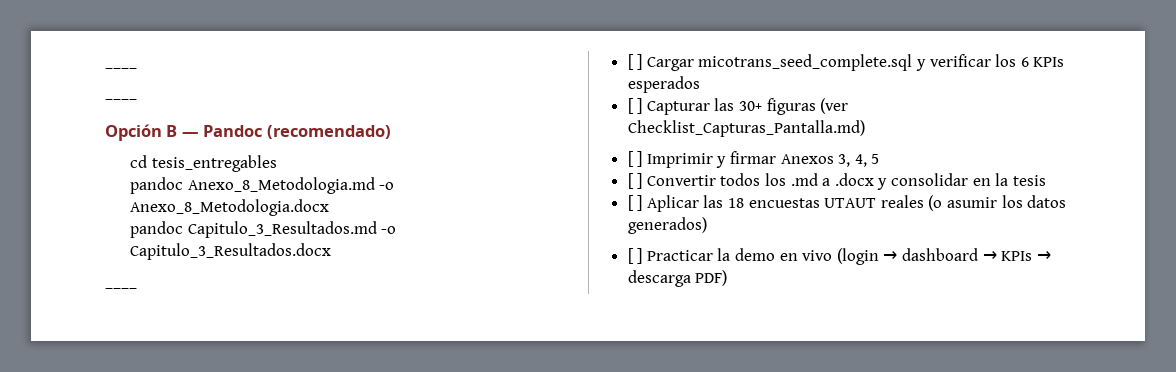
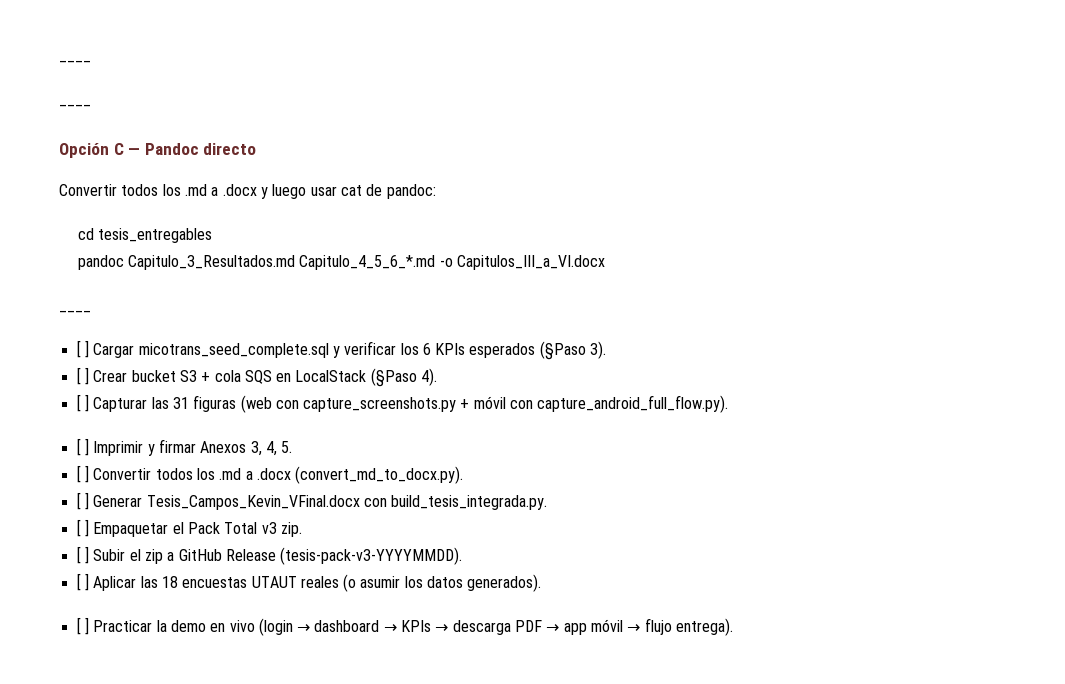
- Opción B — Pandoc (recomendado)
+ Opción C — Pandoc directo
+ Convertir todos los .md a .docx y luego usar cat de pandoc:
  cd tesis_entregables
- pandoc Anexo_8_Metodologia.md -o Anexo_8_Metodologia.docx
- pandoc Capitulo_3_Resultados.md -o Capitulo_3_Resultados.docx
+ pandoc Capitulo_3_Resultados.md Capitulo_4_5_6_*.md -o Capitulos_III_a_VI.docx
- [ ] Cargar micotrans_seed_complete.sql y verificar los 6 KPIs esperados
- [ ] Capturar las 30+ figuras (ver Checklist_Capturas_Pantalla.md)
+ [ ] Cargar micotrans_seed_complete.sql y verificar los 6 KPIs esperados (§Paso 3).
+ [ ] Crear bucket S3 + cola SQS en LocalStack (§Paso 4).
+ [ ] Capturar las 31 figuras (web con capture_screenshots.py + móvil con capture_android_full_flow.py).
- [ ] Imprimir y firmar Anexos 3, 4, 5
+ [ ] Imprimir y firmar Anexos 3, 4, 5.
- [ ] Convertir todos los .md a .docx y consolidar en la tesis
+ [ ] Convertir todos los .md a .docx (convert_md_to_docx.py).
+ [ ] Generar Tesis_Campos_Kevin_VFinal.docx con build_tesis_integrada.py.
+ [ ] Empaquetar el Pack Total v3 zip.
+ [ ] Subir el zip a GitHub Release (tesis-pack-v3-YYYYMMDD).
- [ ] Aplicar las 18 encuestas UTAUT reales (o asumir los datos generados)
+ [ ] Aplicar las 18 encuestas UTAUT reales (o asumir los datos generados).
- [ ] Practicar la demo en vivo (login → dashboard → KPIs → descarga PDF)
+ [ ] Practicar la demo en vivo (login → dashboard → KPIs → descarga PDF → app móvil → flujo entrega).

